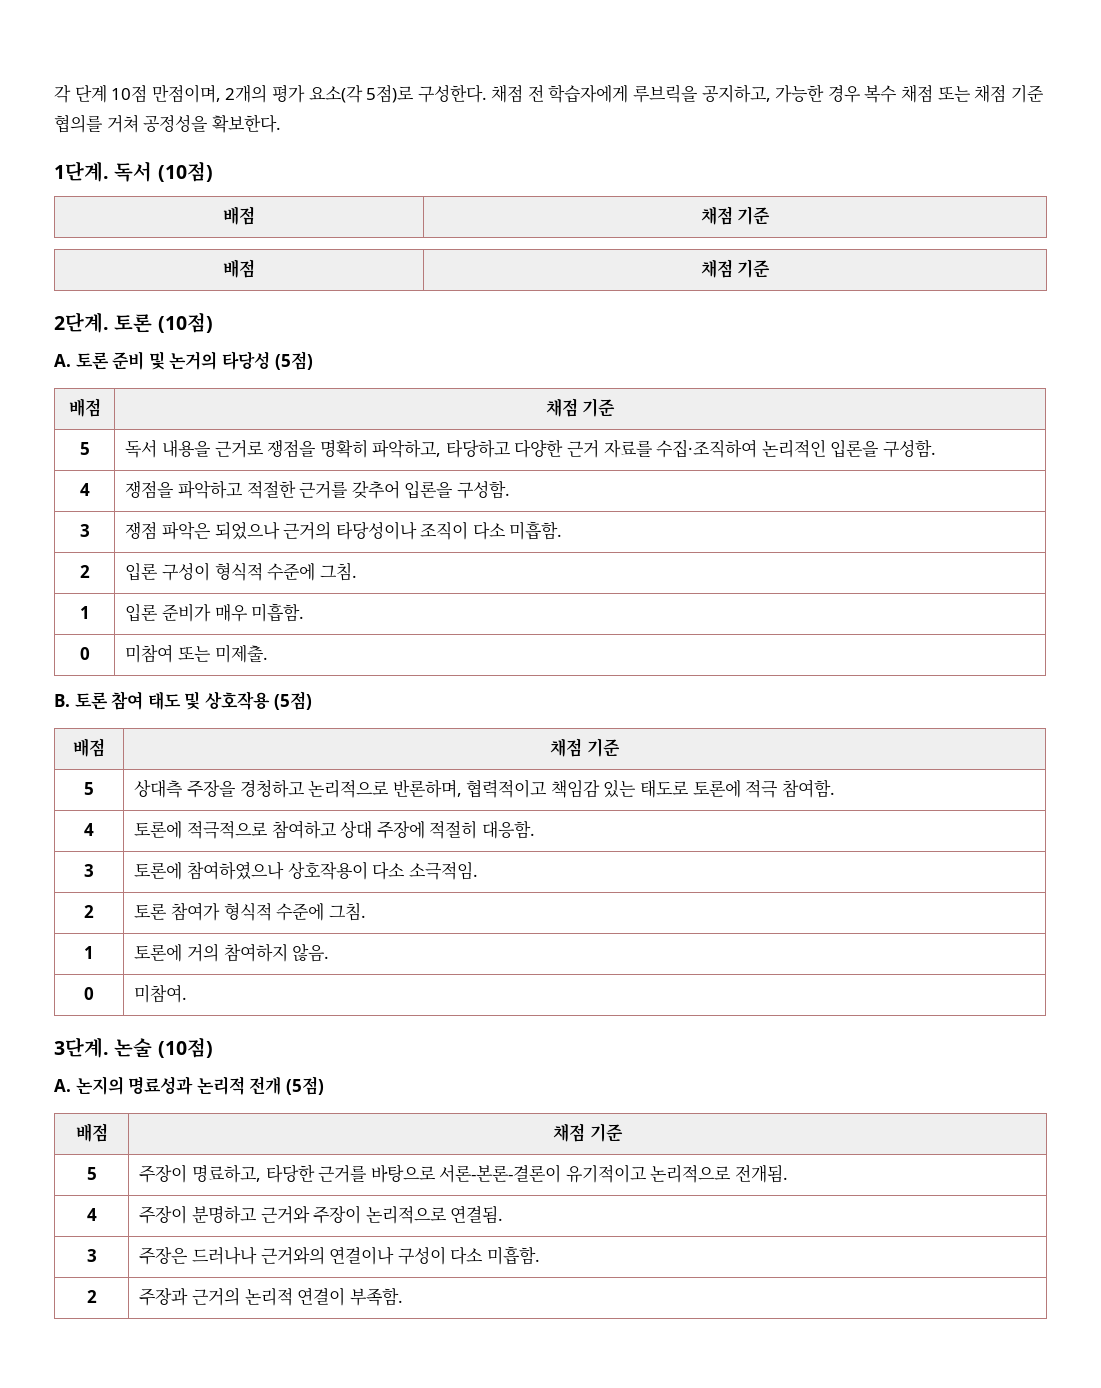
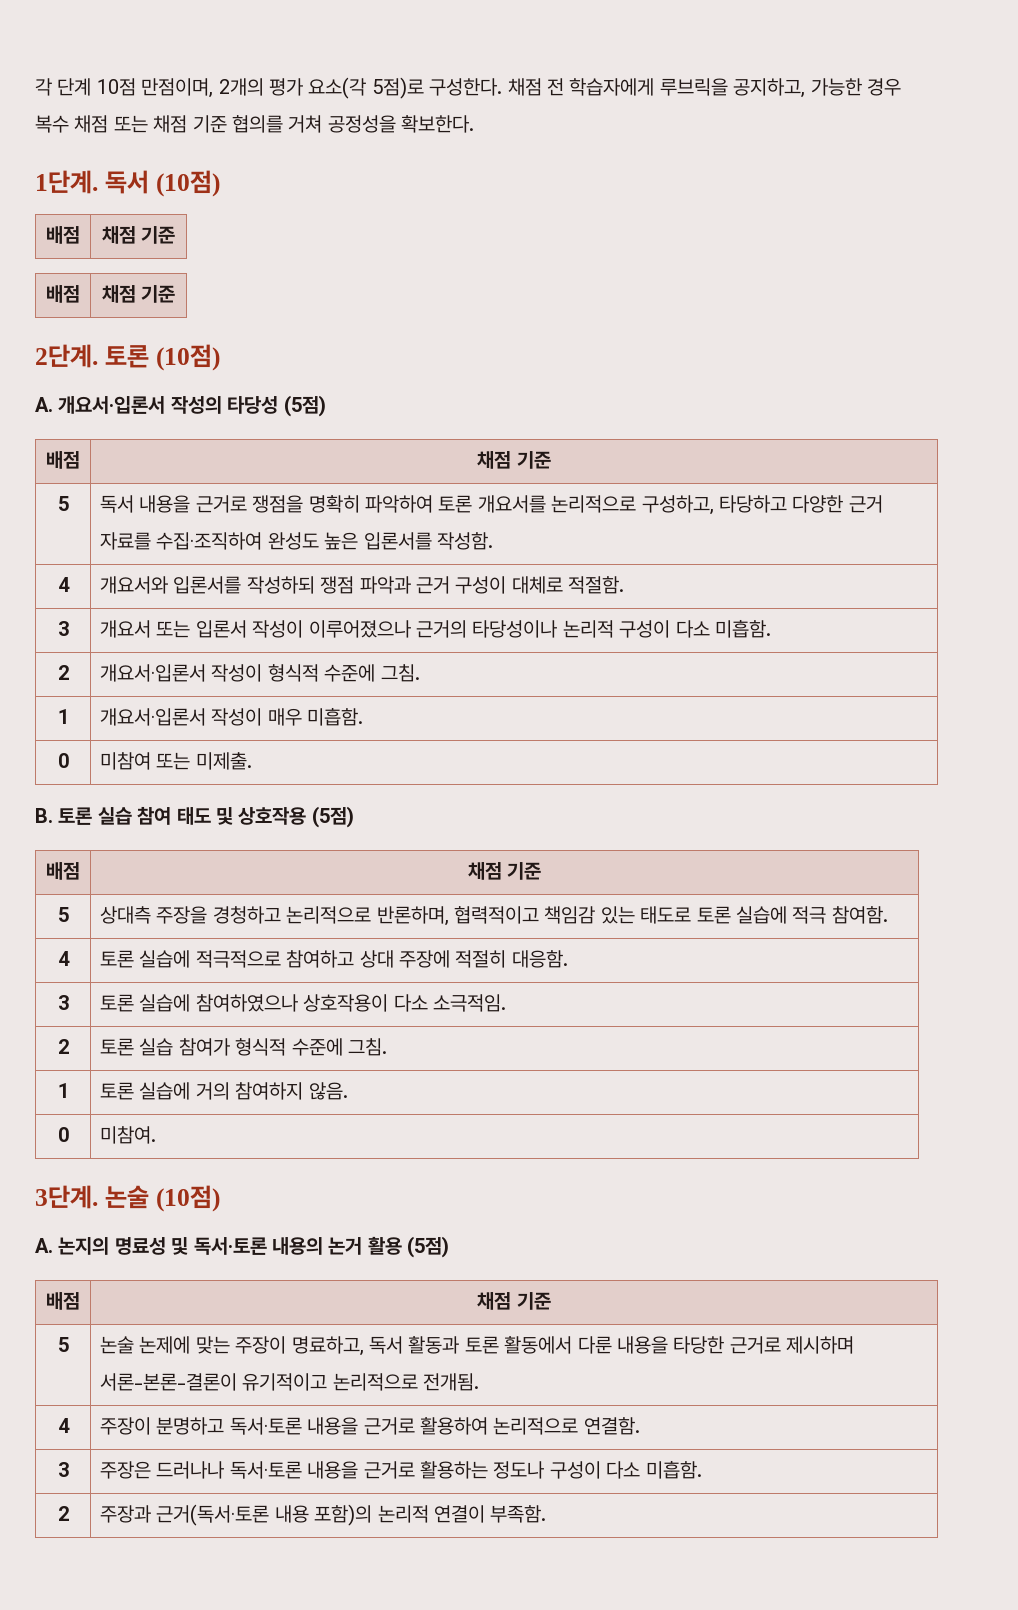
- A. 토론 준비 및 논거의 타당성 (5점)
+ A. 개요서·입론서 작성의 타당성 (5점)
- 5 | 독서 내용을 근거로 쟁점을 명확히 파악하고, 타당하고 다양한 근거 자료를 수집·조직하여 논리적인 입론을 구성함.
- 4 | 쟁점을 파악하고 적절한 근거를 갖추어 입론을 구성함.
- 3 | 쟁점 파악은 되었으나 근거의 타당성이나 조직이 다소 미흡함.
- 2 | 입론 구성이 형식적 수준에 그침.
- 1 | 입론 준비가 매우 미흡함.
+ 5 | 독서 내용을 근거로 쟁점을 명확히 파악하여 토론 개요서를 논리적으로 구성하고, 타당하고 다양한 근거 자료를 수집·조직하여 완성도 높은 입론서를 작성함.
+ 4 | 개요서와 입론서를 작성하되 쟁점 파악과 근거 구성이 대체로 적절함.
+ 3 | 개요서 또는 입론서 작성이 이루어졌으나 근거의 타당성이나 논리적 구성이 다소 미흡함.
+ 2 | 개요서·입론서 작성이 형식적 수준에 그침.
+ 1 | 개요서·입론서 작성이 매우 미흡함.
- B. 토론 참여 태도 및 상호작용 (5점)
+ B. 토론 실습 참여 태도 및 상호작용 (5점)
- 5 | 상대측 주장을 경청하고 논리적으로 반론하며, 협력적이고 책임감 있는 태도로 토론에 적극 참여함.
+ 5 | 상대측 주장을 경청하고 논리적으로 반론하며, 협력적이고 책임감 있는 태도로 토론 실습에 적극 참여함.
- 4 | 토론에 적극적으로 참여하고 상대 주장에 적절히 대응함.
+ 4 | 토론 실습에 적극적으로 참여하고 상대 주장에 적절히 대응함.
- 3 | 토론에 참여하였으나 상호작용이 다소 소극적임.
+ 3 | 토론 실습에 참여하였으나 상호작용이 다소 소극적임.
- 2 | 토론 참여가 형식적 수준에 그침.
+ 2 | 토론 실습 참여가 형식적 수준에 그침.
- 1 | 토론에 거의 참여하지 않음.
+ 1 | 토론 실습에 거의 참여하지 않음.
- A. 논지의 명료성과 논리적 전개 (5점)
+ A. 논지의 명료성 및 독서·토론 내용의 논거 활용 (5점)
  배점 | 채점 기준
- 5 | 주장이 명료하고, 타당한 근거를 바탕으로 서론-본론-결론이 유기적이고 논리적으로 전개됨.
+ 5 | 논술 논제에 맞는 주장이 명료하고, 독서 활동과 토론 활동에서 다룬 내용을 타당한 근거로 제시하며 서론-본론-결론이 유기적이고 논리적으로 전개됨.
- 4 | 주장이 분명하고 근거와 주장이 논리적으로 연결됨.
- 3 | 주장은 드러나나 근거와의 연결이나 구성이 다소 미흡함.
+ 4 | 주장이 분명하고 독서·토론 내용을 근거로 활용하여 논리적으로 연결함.
+ 3 | 주장은 드러나나 독서·토론 내용을 근거로 활용하는 정도나 구성이 다소 미흡함.
- 2 | 주장과 근거의 논리적 연결이 부족함.
+ 2 | 주장과 근거(독서·토론 내용 포함)의 논리적 연결이 부족함.

